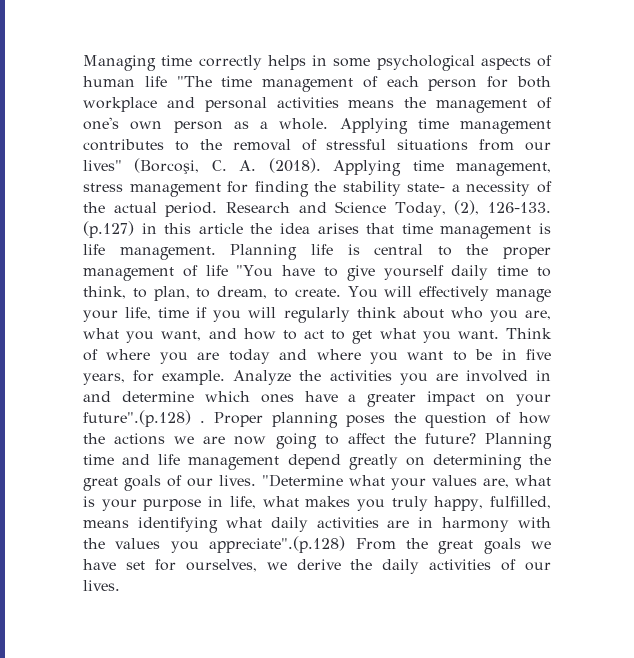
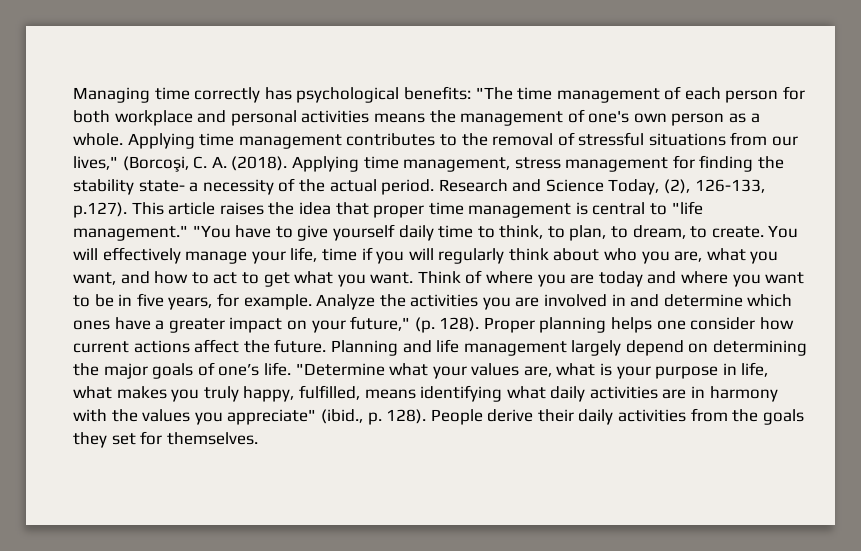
- Managing time correctly helps in some psychological aspects of human life "The time management of each person for both workplace and personal activities means the management of one's own person as a whole.
+ Managing time correctly has psychological benefits: "The time management of each person for both workplace and personal activities means the management of one's own person as a whole.
- Applying time management contributes to the removal of stressful situations from our lives" (Borcoşi, C. A. (2018).
+ Applying time management contributes to the removal of stressful situations from our lives," (Borcoşi, C. A. (2018).
- Research and Science Today, (2), 126-133. (p.127) in this article the idea arises that time management is life management. Planning life is central to the proper management of life "You have to give yourself daily time to think, to plan, to dream, to create.
+ Research and Science Today, (2), 126-133, p.127). This article raises the idea that proper time management is central to "life management." "You have to give yourself daily time to think, to plan, to dream, to create.
- Analyze the activities you are involved in and determine which ones have a greater impact on your future".(p.128) . Proper planning poses the question of how the actions we are now going to affect the future? Planning time and life management depend greatly on determining the great goals of our lives.
+ Analyze the activities you are involved in and determine which ones have a greater impact on your future," (p. 128). Proper planning helps one consider how current actions affect the future. Planning and life management largely depend on determining the major goals of one’s life.
- "Determine what your values are, what is your purpose in life, what makes you truly happy, fulfilled, means identifying what daily activities are in harmony with the values you appreciate".(p.128) From the great goals we have set for ourselves, we derive the daily activities of our lives.
+ "Determine what your values are, what is your purpose in life, what makes you truly happy, fulfilled, means identifying what daily activities are in harmony with the values you appreciate" (ibid., p. 128). People derive their daily activities from the goals they set for themselves.

